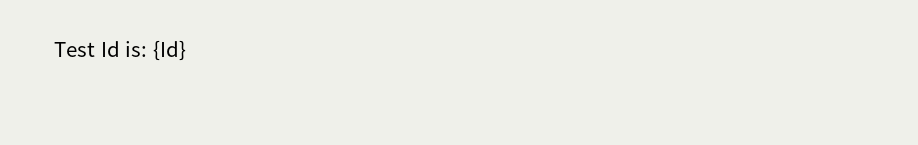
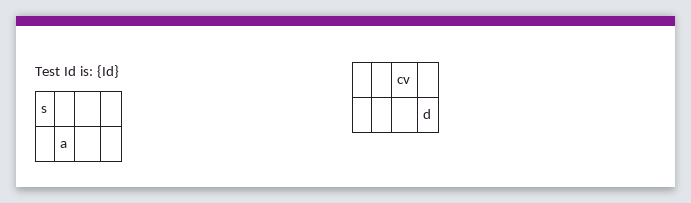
+ s | | |
+ | a | |
+ | | cv |
+ | | | d

